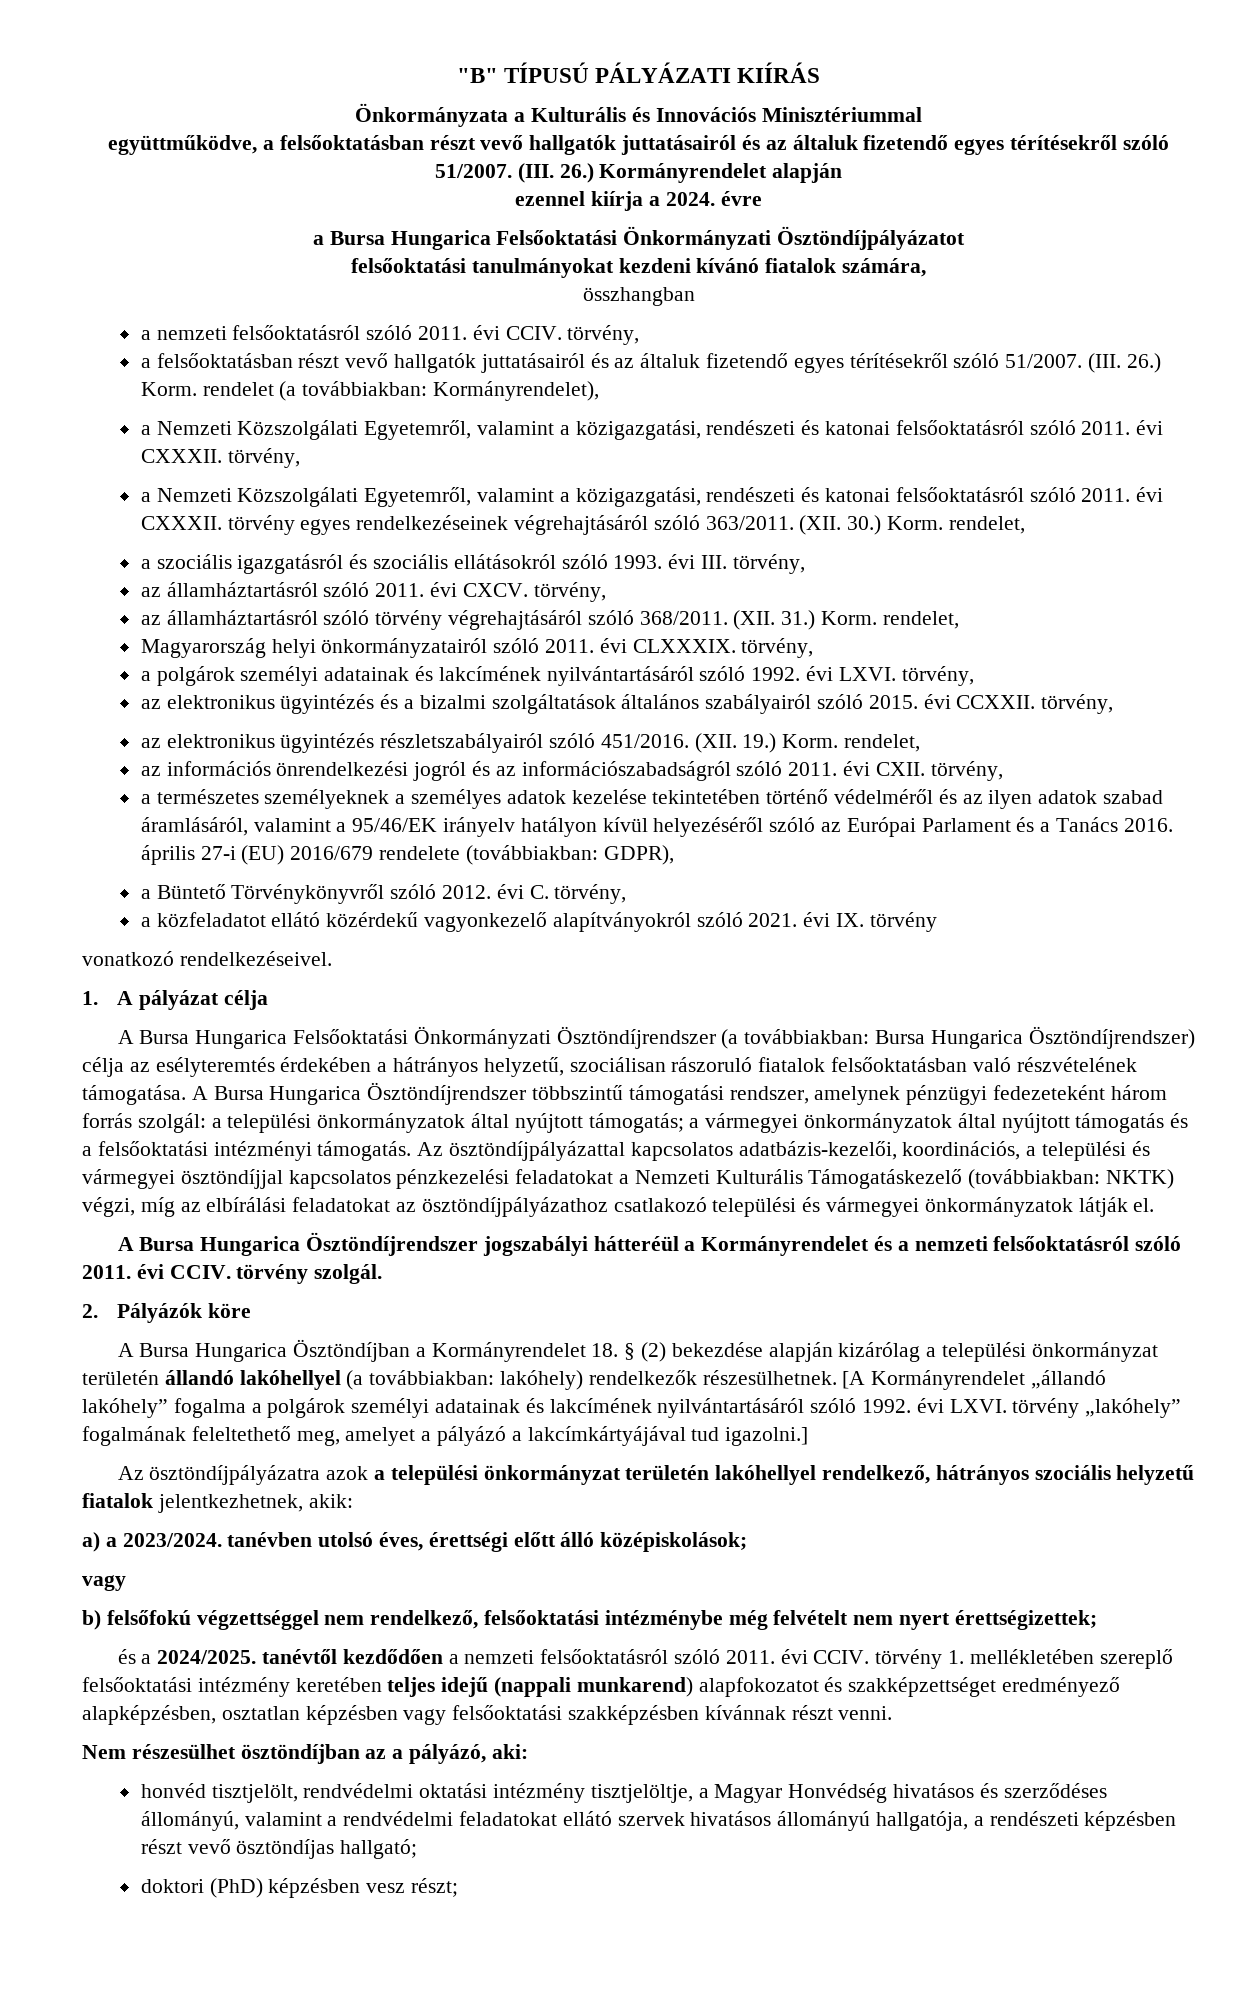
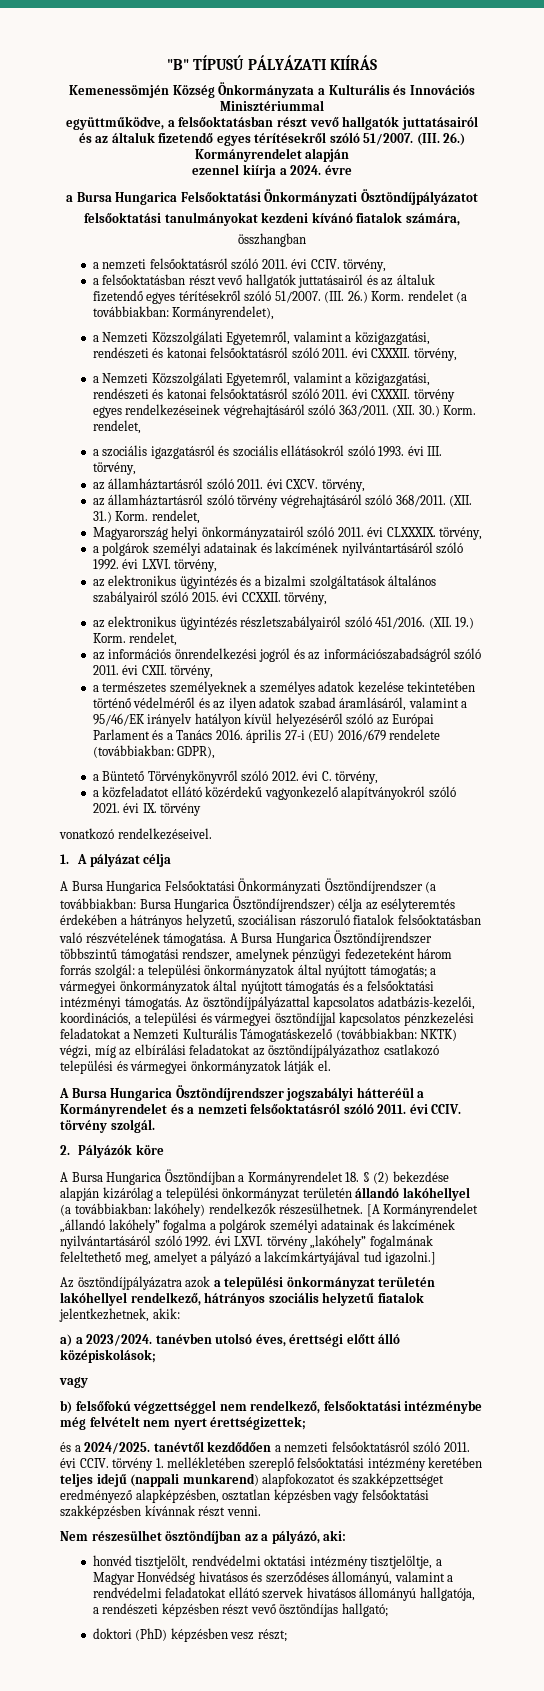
- Önkormányzata a Kulturális és Innovációs Minisztériummal
+ Kemenessömjén Község Önkormányzata a Kulturális és Innovációs Minisztériummal

